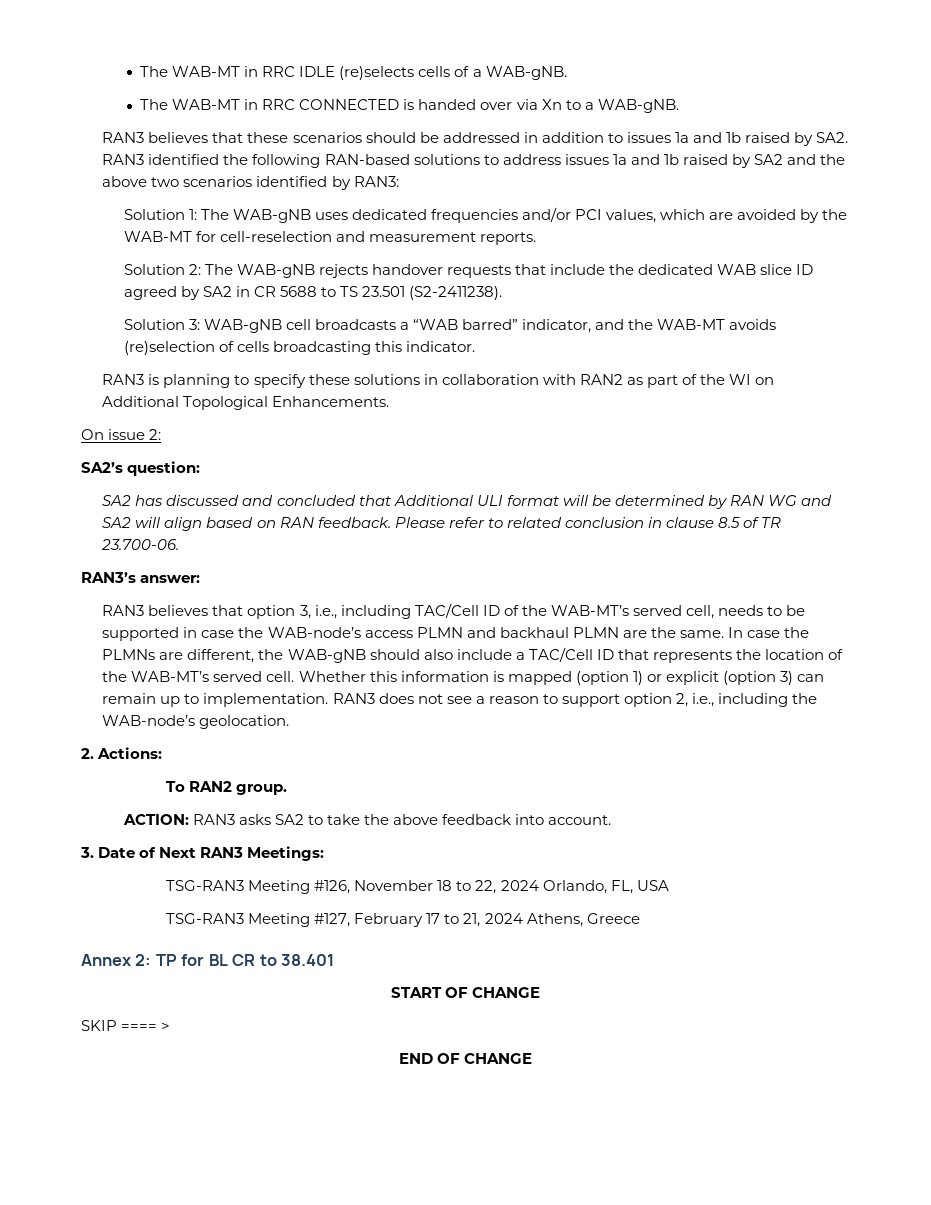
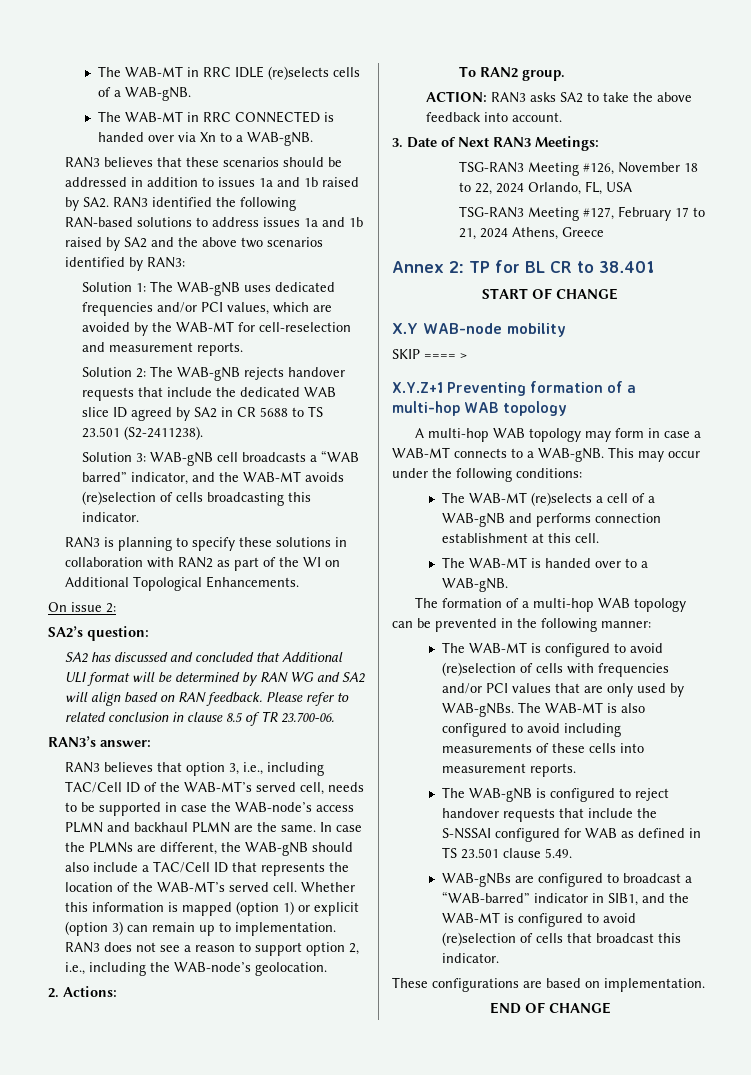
+ X.Y WAB-node mobility
+ X.Y.Z+1 Preventing formation of a multi-hop WAB topology
+ A multi-hop WAB topology may form in case a WAB-MT connects to a WAB-gNB. This may occur under the following conditions:
+ The WAB-MT (re)selects a cell of a WAB-gNB and performs connection establishment at this cell.
+ The WAB-MT is handed over to a WAB-gNB.
+ The formation of a multi-hop WAB topology can be prevented in the following manner:
+ The WAB-MT is configured to avoid (re)selection of cells with frequencies and/or PCI values that are only used by WAB-gNBs. The WAB-MT is also configured to avoid including measurements of these cells into measurement reports.
+ The WAB-gNB is configured to reject handover requests that include the S-NSSAI configured for WAB as defined in TS 23.501 clause 5.49.
+ WAB-gNBs are configured to broadcast a “WAB-barred” indicator in SIB1, and the WAB-MT is configured to avoid (re)selection of cells that broadcast this indicator.
+ These configurations are based on implementation.

